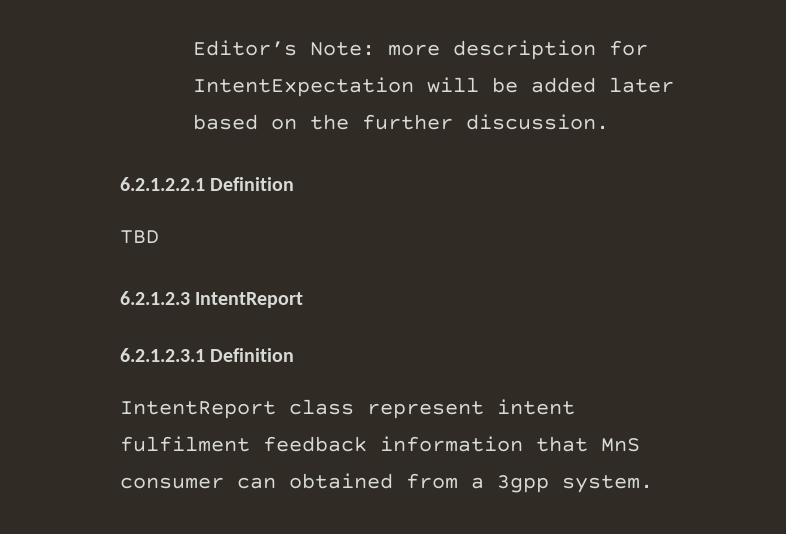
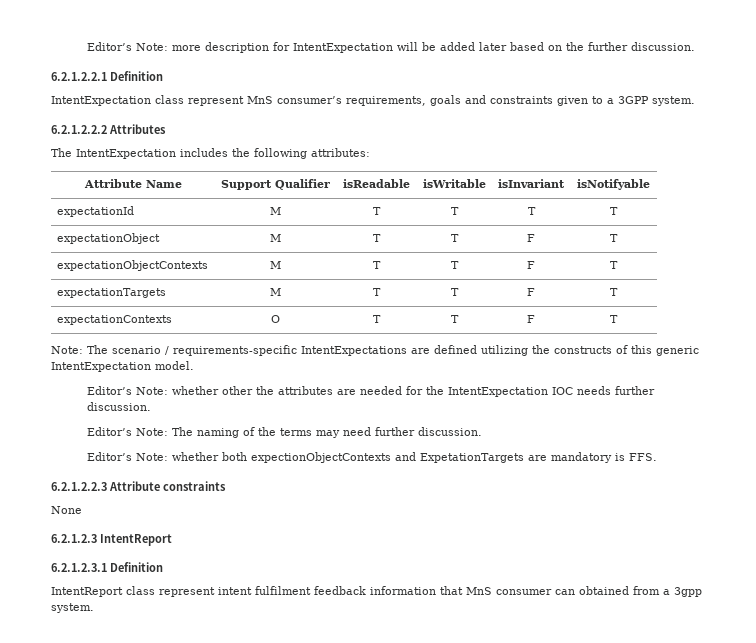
- TBD
+ IntentExpectation class represent MnS consumer’s requirements, goals and constraints given to a 3GPP system.
+ 6.2.1.2.2.2 Attributes
+ The IntentExpectation includes the following attributes:
+ Attribute Name | Support Qualifier | isReadable | isWritable | isInvariant | isNotifyable
+ expectationId | M | T | T | T | T
+ expectationObject | M | T | T | F | T
+ expectationObjectContexts | M | T | T | F | T
+ expectationTargets | M | T | T | F | T
+ expectationContexts | O | T | T | F | T
+ Note: The scenario / requirements-specific IntentExpectations are defined utilizing the constructs of this generic IntentExpectation model.
+ Editor’s Note: whether other the attributes are needed for the IntentExpectation IOC needs further discussion.
+ Editor’s Note: The naming of the terms may need further discussion.
+ Editor’s Note: whether both expectionObjectContexts and ExpetationTargets are mandatory is FFS.
+ 6.2.1.2.2.3 Attribute constraints
+ None

